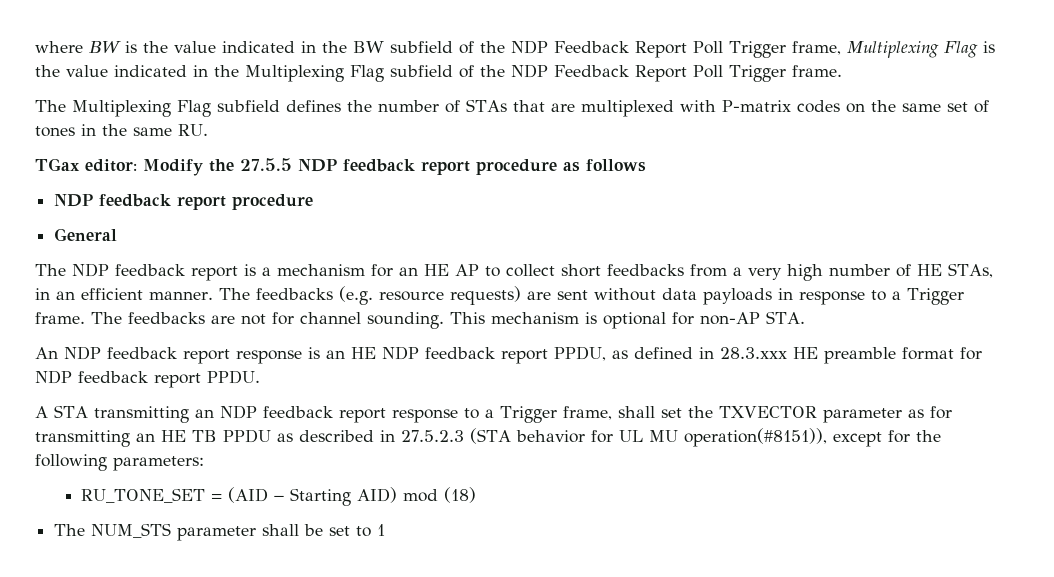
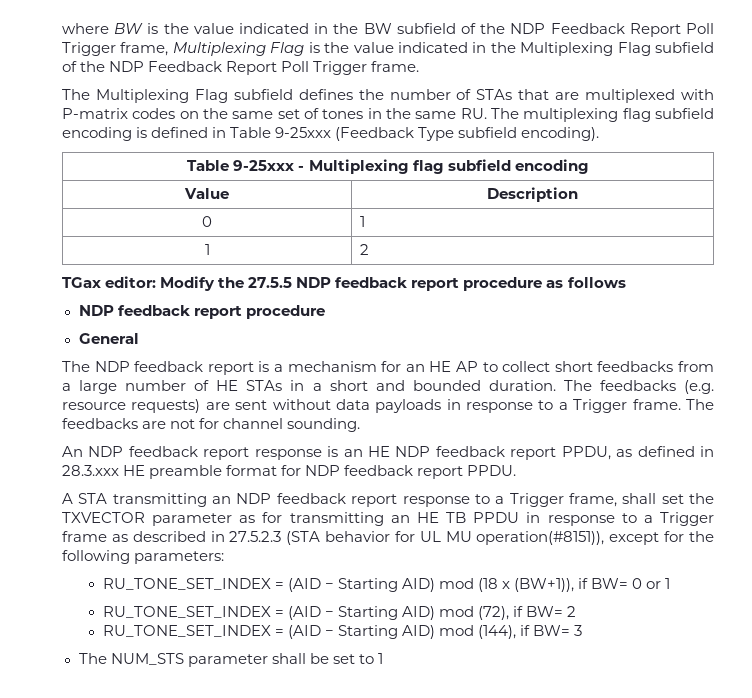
- The Multiplexing Flag subfield defines the number of STAs that are multiplexed with P-matrix codes on the same set of tones in the same RU.
+ The Multiplexing Flag subfield defines the number of STAs that are multiplexed with P-matrix codes on the same set of tones in the same RU. The multiplexing flag subfield encoding is defined in Table 9-25xxx (Feedback Type subfield encoding).
+ Table 9-25xxx - Multiplexing flag subfield encoding
+ Value | Description
+ 0 | 1
+ 1 | 2
- The NDP feedback report is a mechanism for an HE AP to collect short feedbacks from a very high number of HE STAs, in an efficient manner.
+ The NDP feedback report is a mechanism for an HE AP to collect short feedbacks from a large number of HE STAs in a short and bounded duration.
- This mechanism is optional for non-AP STA.
- A STA transmitting an NDP feedback report response to a Trigger frame, shall set the TXVECTOR parameter as for transmitting an HE TB PPDU as described in 27.5.2.3 (STA behavior for UL MU operation(#8151)), except for the following parameters:
+ A STA transmitting an NDP feedback report response to a Trigger frame, shall set the TXVECTOR parameter as for transmitting an HE TB PPDU in response to a Trigger frame as described in 27.5.2.3 (STA behavior for UL MU operation(#8151)), except for the following parameters:
- RU_TONE_SET = (AID − Starting AID) mod (18)
+ RU_TONE_SET_INDEX = (AID − Starting AID) mod (18 x (BW+1)), if BW= 0 or 1
+ RU_TONE_SET_INDEX = (AID − Starting AID) mod (72), if BW= 2
+ RU_TONE_SET_INDEX = (AID − Starting AID) mod (144), if BW= 3

